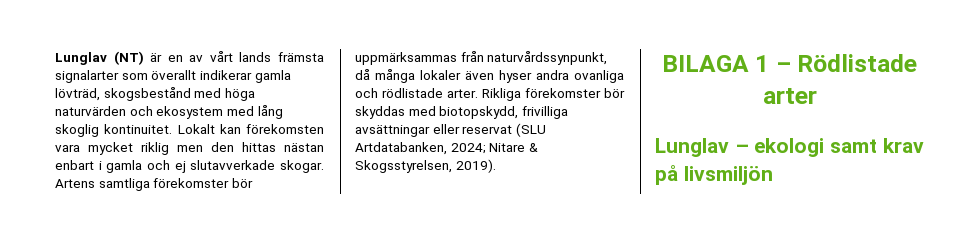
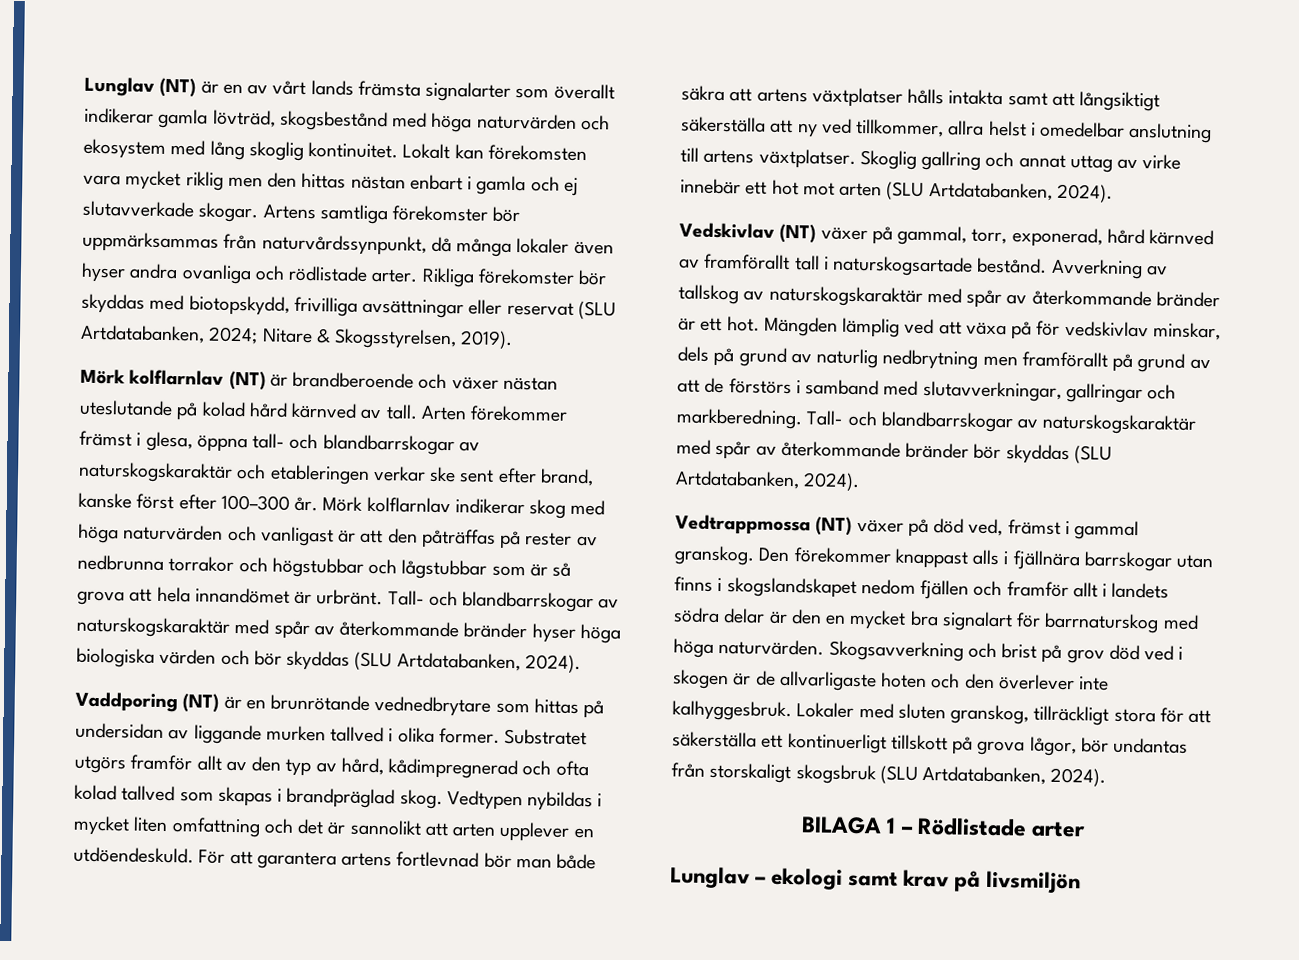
+ Mörk kolflarnlav (NT) är brandberoende och växer nästan uteslutande på kolad hård kärnved av tall. Arten förekommer främst i glesa, öppna tall- och blandbarrskogar av naturskogskaraktär och etableringen verkar ske sent efter brand, kanske först efter 100–300 år. Mörk kolflarnlav indikerar skog med höga naturvärden och vanligast är att den påträffas på rester av nedbrunna torrakor och högstubbar och lågstubbar som är så grova att hela innandömet är urbränt. Tall- och blandbarrskogar av naturskogskaraktär med spår av återkommande bränder hyser höga biologiska värden och bör skyddas (SLU Artdatabanken, 2024).
+ Vaddporing (NT) är en brunrötande vednedbrytare som hittas på undersidan av liggande murken tallved i olika former. Substratet utgörs framför allt av den typ av hård, kådimpregnerad och ofta kolad tallved som skapas i brandpräglad skog. Vedtypen nybildas i mycket liten omfattning och det är sannolikt att arten upplever en utdöendeskuld. För att garantera artens fortlevnad bör man både säkra att artens växtplatser hålls intakta samt att långsiktigt säkerställa att ny ved tillkommer, allra helst i omedelbar anslutning till artens växtplatser. Skoglig gallring och annat uttag av virke innebär ett hot mot arten (SLU Artdatabanken, 2024).
+ Vedskivlav (NT) växer på gammal, torr, exponerad, hård kärnved av framförallt tall i naturskogsartade bestånd. Avverkning av tallskog av naturskogskaraktär med spår av återkommande bränder är ett hot. Mängden lämplig ved att växa på för vedskivlav minskar, dels på grund av naturlig nedbrytning men framförallt på grund av att de förstörs i samband med slutavverkningar, gallringar och markberedning. Tall- och blandbarrskogar av naturskogskaraktär med spår av återkommande bränder bör skyddas (SLU Artdatabanken, 2024).
+ Vedtrappmossa (NT) växer på död ved, främst i gammal granskog. Den förekommer knappast alls i fjällnära barrskogar utan finns i skogslandskapet nedom fjällen och framför allt i landets södra delar är den en mycket bra signalart för barrnaturskog med höga naturvärden. Skogsavverkning och brist på grov död ved i skogen är de allvarligaste hoten och den överlever inte kalhyggesbruk. Lokaler med sluten granskog, tillräckligt stora för att säkerställa ett kontinuerligt tillskott på grova lågor, bör undantas från storskaligt skogsbruk (SLU Artdatabanken, 2024).

